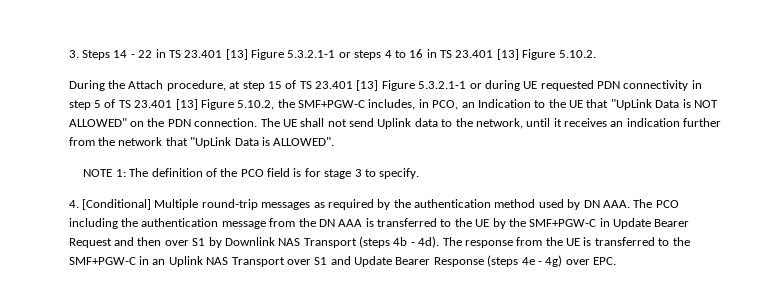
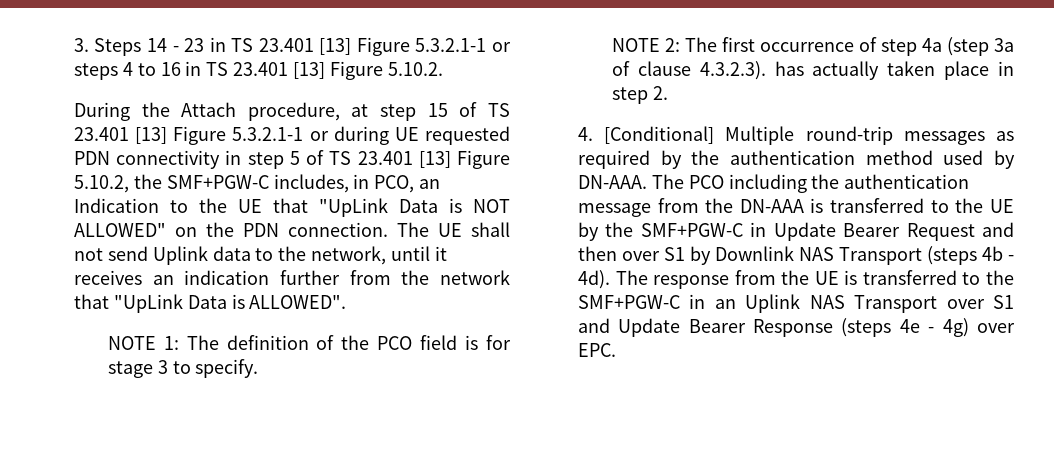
- 3. Steps 14 - 22 in TS 23.401 [13] Figure 5.3.2.1-1 or steps 4 to 16 in TS 23.401 [13] Figure 5.10.2.
+ 3. Steps 14 - 23 in TS 23.401 [13] Figure 5.3.2.1-1 or steps 4 to 16 in TS 23.401 [13] Figure 5.10.2.
+ NOTE 2: The first occurrence of step 4a (step 3a of clause 4.3.2.3). has actually taken place in step 2.
- 4. [Conditional] Multiple round-trip messages as required by the authentication method used by DN AAA. The PCO including the authentication message from the DN AAA is transferred to the UE by the SMF+PGW-C in Update Bearer Request and then over S1 by Downlink NAS Transport (steps 4b - 4d).
+ 4. [Conditional] Multiple round-trip messages as required by the authentication method used by DN-AAA. The PCO including the authentication message from the DN-AAA is transferred to the UE by the SMF+PGW-C in Update Bearer Request and then over S1 by Downlink NAS Transport (steps 4b - 4d).

